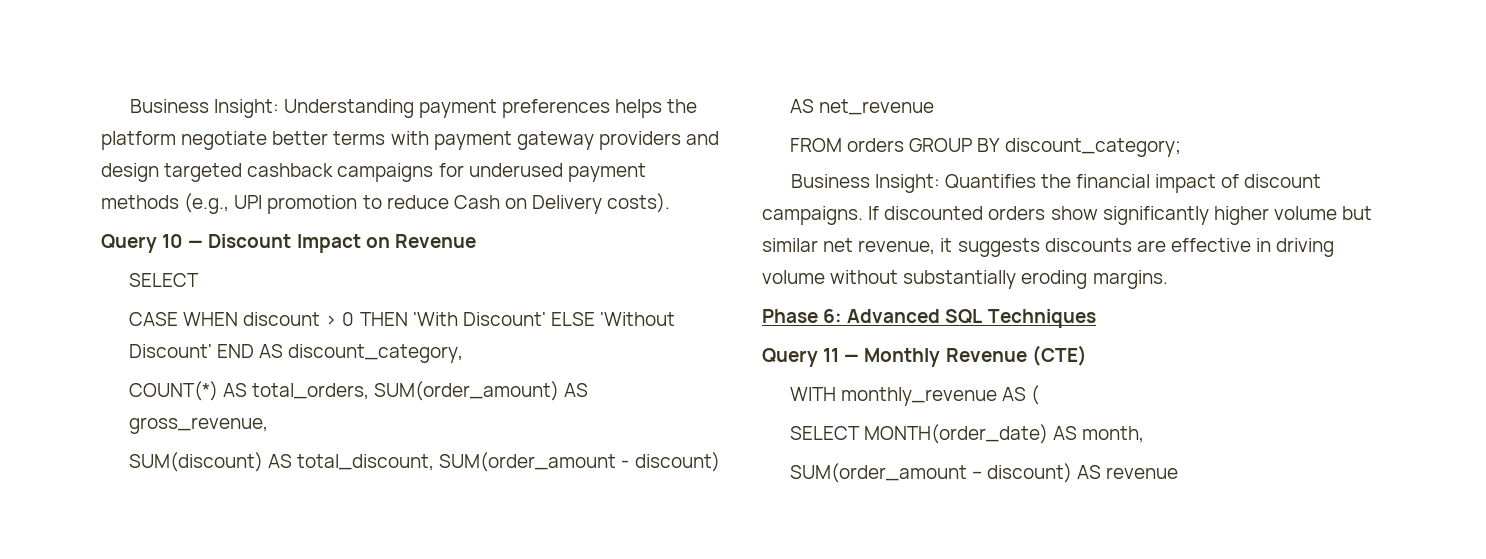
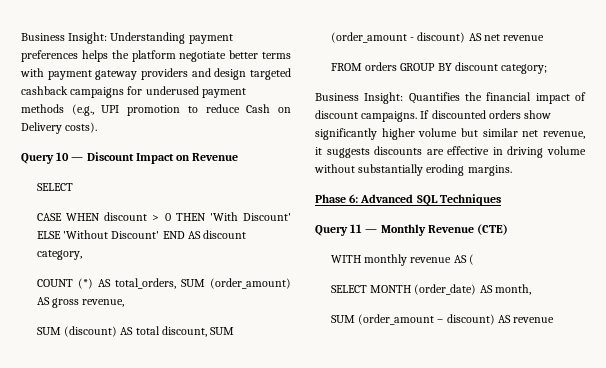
- CASE WHEN discount > 0 THEN 'With Discount' ELSE 'Without Discount' END AS discount_category,
- COUNT(*) AS total_orders, SUM(order_amount) AS gross_revenue,
- SUM(discount) AS total_discount, SUM(order_amount - discount) AS net_revenue
+ CASE WHEN discount > 0 THEN 'With Discount' ELSE 'Without Discount' END AS discount category,
+ COUNT (*) AS total_orders, SUM (order_amount) AS gross revenue,
+ SUM (discount) AS total discount, SUM (order_amount - discount) AS net revenue
- FROM orders GROUP BY discount_category;
+ FROM orders GROUP BY discount category;
- WITH monthly_revenue AS (
+ WITH monthly revenue AS (
- SELECT MONTH(order_date) AS month,
+ SELECT MONTH (order_date) AS month,
- SUM(order_amount – discount) AS revenue
+ SUM (order_amount – discount) AS revenue

